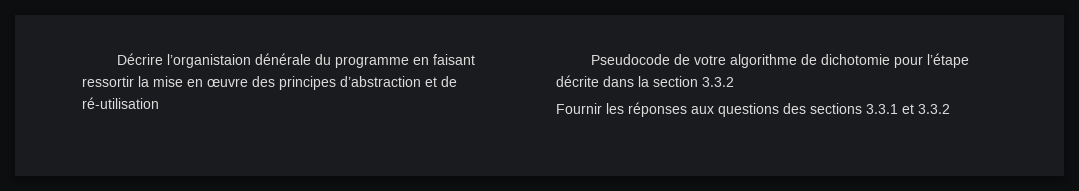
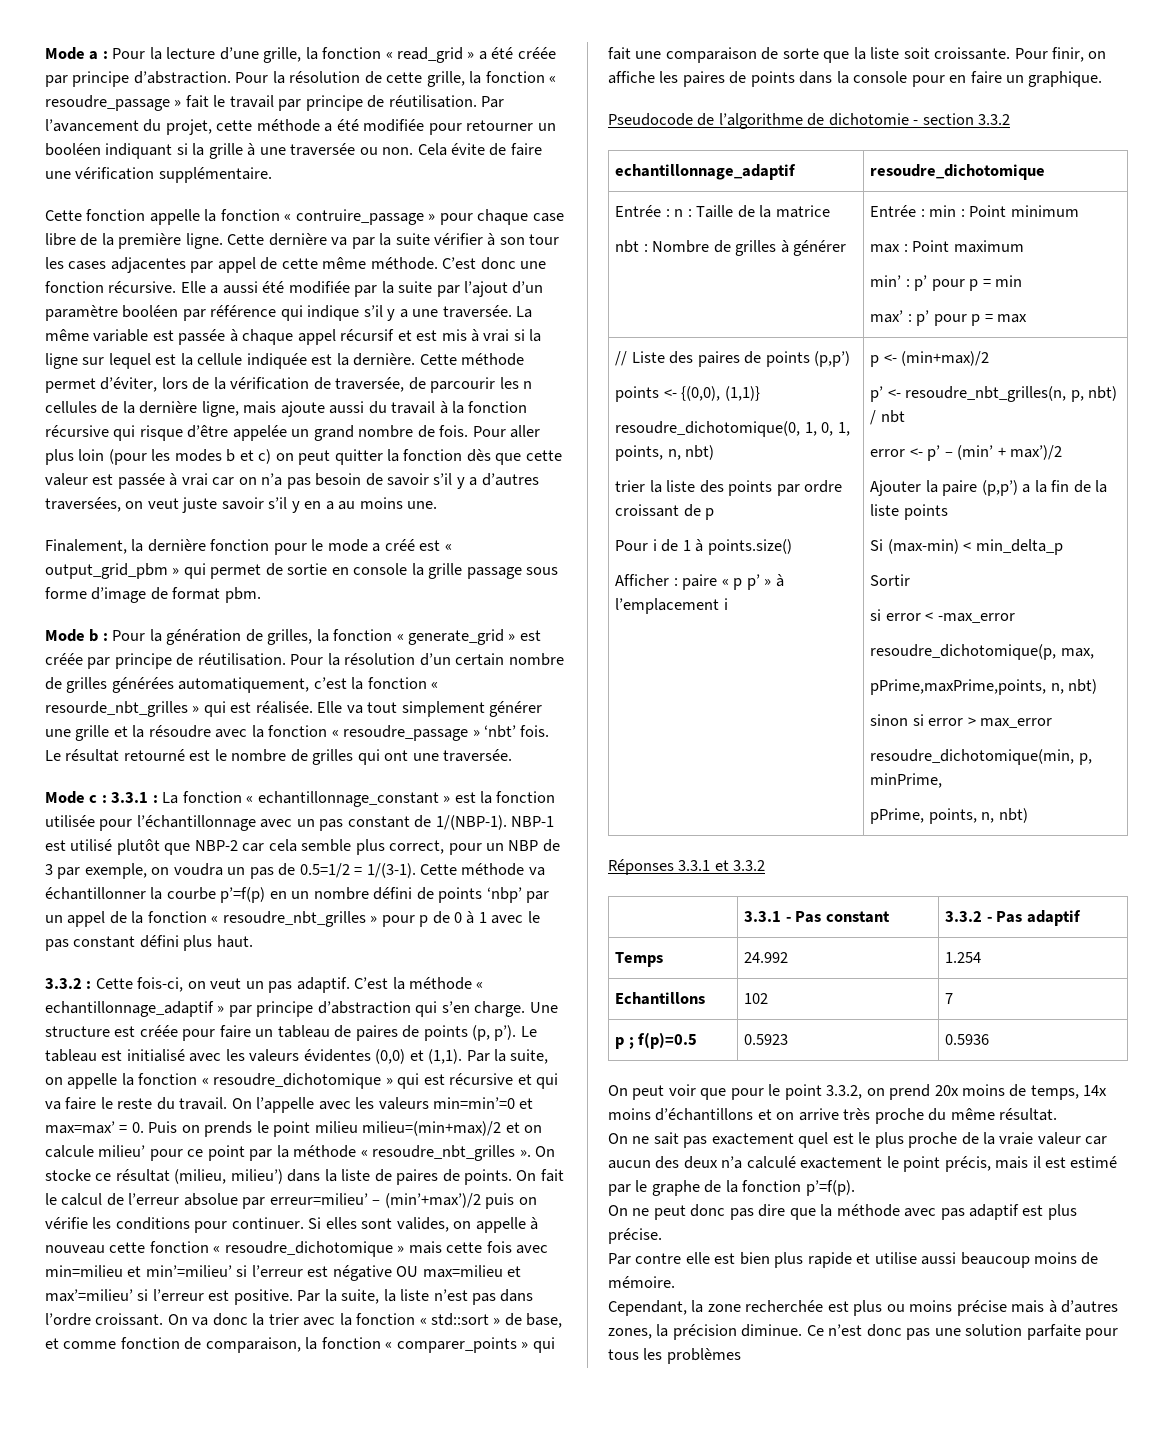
- Décrire l’organistaion dénérale du programme en faisant ressortir la mise en œuvre des principes d’abstraction et de ré-utilisation
- Pseudocode de votre algorithme de dichotomie pour l’étape décrite dans la section 3.3.2
- Fournir les réponses aux questions des sections 3.3.1 et 3.3.2
+ Mode a : Pour la lecture d’une grille, la fonction « read_grid » a été créée par principe d’abstraction. Pour la résolution de cette grille, la fonction « resoudre_passage » fait le travail par principe de réutilisation. Par l’avancement du projet, cette méthode a été modifiée pour retourner un booléen indiquant si la grille à une traversée ou non. Cela évite de faire une vérification supplémentaire.
+ Cette fonction appelle la fonction « contruire_passage » pour chaque case libre de la première ligne. Cette dernière va par la suite vérifier à son tour les cases adjacentes par appel de cette même méthode. C’est donc une fonction récursive. Elle a aussi été modifiée par la suite par l’ajout d’un paramètre booléen par référence qui indique s’il y a une traversée. La même variable est passée à chaque appel récursif et est mis à vrai si la ligne sur lequel est la cellule indiquée est la dernière. Cette méthode permet d’éviter, lors de la vérification de traversée, de parcourir les n cellules de la dernière ligne, mais ajoute aussi du travail à la fonction récursive qui risque d’être appelée un grand nombre de fois. Pour aller plus loin (pour les modes b et c) on peut quitter la fonction dès que cette valeur est passée à vrai car on n’a pas besoin de savoir s’il y a d’autres traversées, on veut juste savoir s’il y en a au moins une.
+ Finalement, la dernière fonction pour le mode a créé est « output_grid_pbm » qui permet de sortie en console la grille passage sous forme d’image de format pbm.
+ Mode b : Pour la génération de grilles, la fonction « generate_grid » est créée par principe de réutilisation. Pour la résolution d’un certain nombre de grilles générées automatiquement, c’est la fonction « resourde_nbt_grilles » qui est réalisée. Elle va tout simplement générer une grille et la résoudre avec la fonction « resoudre_passage » ‘nbt’ fois. Le résultat retourné est le nombre de grilles qui ont une traversée.
+ Mode c : 3.3.1 : La fonction « echantillonnage_constant » est la fonction utilisée pour l’échantillonnage avec un pas constant de 1/(NBP-1). NBP-1 est utilisé plutôt que NBP-2 car cela semble plus correct, pour un NBP de 3 par exemple, on voudra un pas de 0.5=1/2 = 1/(3-1). Cette méthode va échantillonner la courbe p’=f(p) en un nombre défini de points ‘nbp’ par un appel de la fonction « resoudre_nbt_grilles » pour p de 0 à 1 avec le pas constant défini plus haut.
+ 3.3.2 : Cette fois-ci, on veut un pas adaptif. C’est la méthode « echantillonnage_adaptif » par principe d’abstraction qui s’en charge. Une structure est créée pour faire un tableau de paires de points (p, p’). Le tableau est initialisé avec les valeurs évidentes (0,0) et (1,1). Par la suite, on appelle la fonction « resoudre_dichotomique » qui est récursive et qui va faire le reste du travail. On l’appelle avec les valeurs min=min’=0 et max=max’ = 0. Puis on prends le point milieu milieu=(min+max)/2 et on calcule milieu’ pour ce point par la méthode « resoudre_nbt_grilles ». On stocke ce résultat (milieu, milieu’) dans la liste de paires de points. On fait le calcul de l’erreur absolue par erreur=milieu’ – (min’+max’)/2 puis on vérifie les conditions pour continuer. Si elles sont valides, on appelle à nouveau cette fonction « resoudre_dichotomique » mais cette fois avec min=milieu et min’=milieu’ si l’erreur est négative OU max=milieu et max’=milieu’ si l’erreur est positive. Par la suite, la liste n’est pas dans l’ordre croissant. On va donc la trier avec la fonction « std::sort » de base, et comme fonction de comparaison, la fonction « comparer_points » qui fait une comparaison de sorte que la liste soit croissante. Pour finir, on affiche les paires de points dans la console pour en faire un graphique.
+ Pseudocode de l’algorithme de dichotomie - section 3.3.2
+ echantillonnage_adaptif | resoudre_dichotomique
+ Entrée : n : Taille de la matrice
+ nbt : Nombre de grilles à générer | Entrée : min : Point minimum
+ max : Point maximum
+ min’ : p’ pour p = min
+ max’ : p’ pour p = max
+ // Liste des paires de points (p,p’)
+ points <- {(0,0), (1,1)}
+ resoudre_dichotomique(0, 1, 0, 1, points, n, nbt)
+ trier la liste des points par ordre croissant de p
+ Pour i de 1 à points.size()
+ Afficher : paire « p p’ » à l’emplacement i | p <- (min+max)/2
+ p’ <- resoudre_nbt_grilles(n, p, nbt) / nbt
+ error <- p’ – (min’ + max’)/2
+ Ajouter la paire (p,p’) a la fin de la liste points
+ Si (max-min) < min_delta_p
+ Sortir
+ si error < -max_error
+ resoudre_dichotomique(p, max,
+ pPrime,maxPrime,points, n, nbt)
+ sinon si error > max_error
+ resoudre_dichotomique(min, p, minPrime,
+ pPrime, points, n, nbt)
+ Réponses 3.3.1 et 3.3.2
+ | 3.3.1 - Pas constant | 3.3.2 - Pas adaptif
+ Temps | 24.992 | 1.254
+ Echantillons | 102 | 7
+ p ; f(p)=0.5 | 0.5923 | 0.5936
+ On peut voir que pour le point 3.3.2, on prend 20x moins de temps, 14x moins d’échantillons et on arrive très proche du même résultat.
+ On ne sait pas exactement quel est le plus proche de la vraie valeur car aucun des deux n’a calculé exactement le point précis, mais il est estimé par le graphe de la fonction p’=f(p).
+ On ne peut donc pas dire que la méthode avec pas adaptif est plus précise.
+ Par contre elle est bien plus rapide et utilise aussi beaucoup moins de mémoire.
+ Cependant, la zone recherchée est plus ou moins précise mais à d’autres zones, la précision diminue. Ce n’est donc pas une solution parfaite pour tous les problèmes

